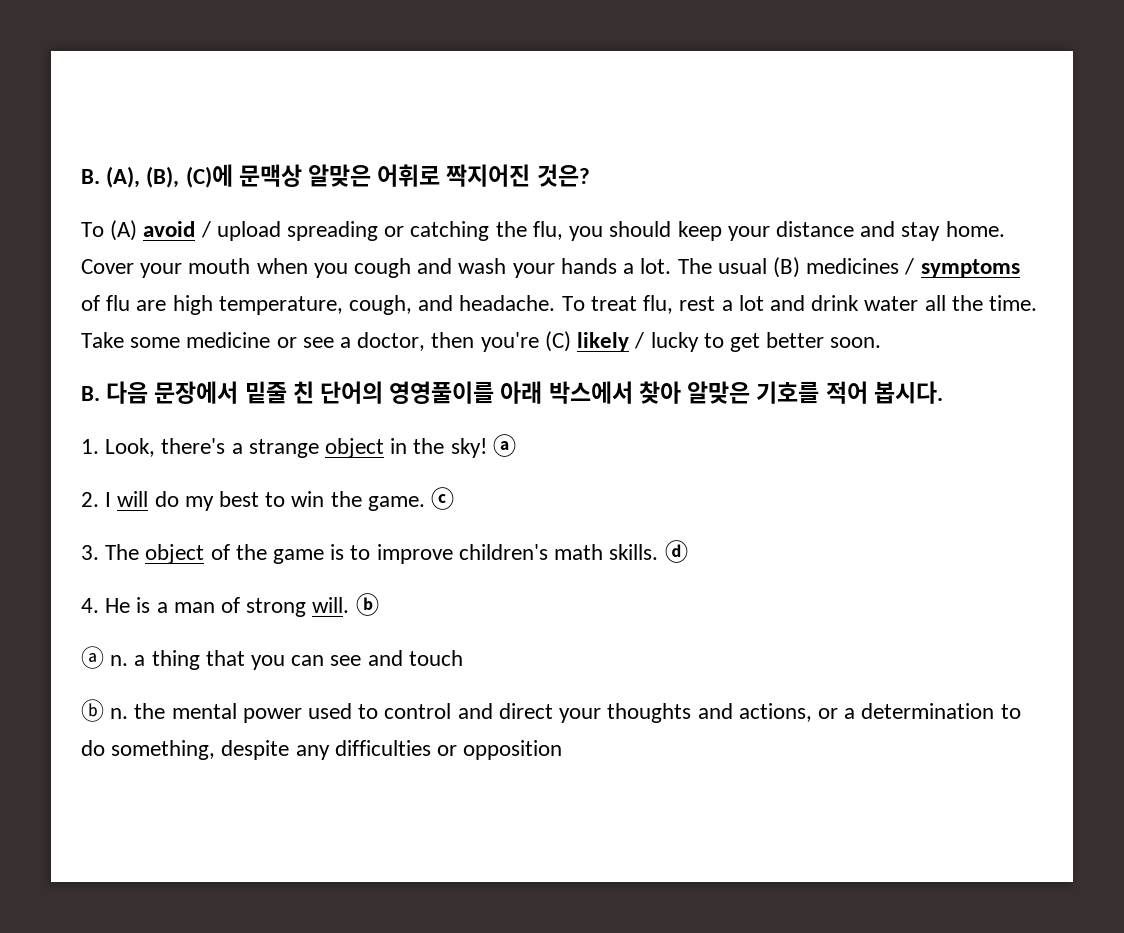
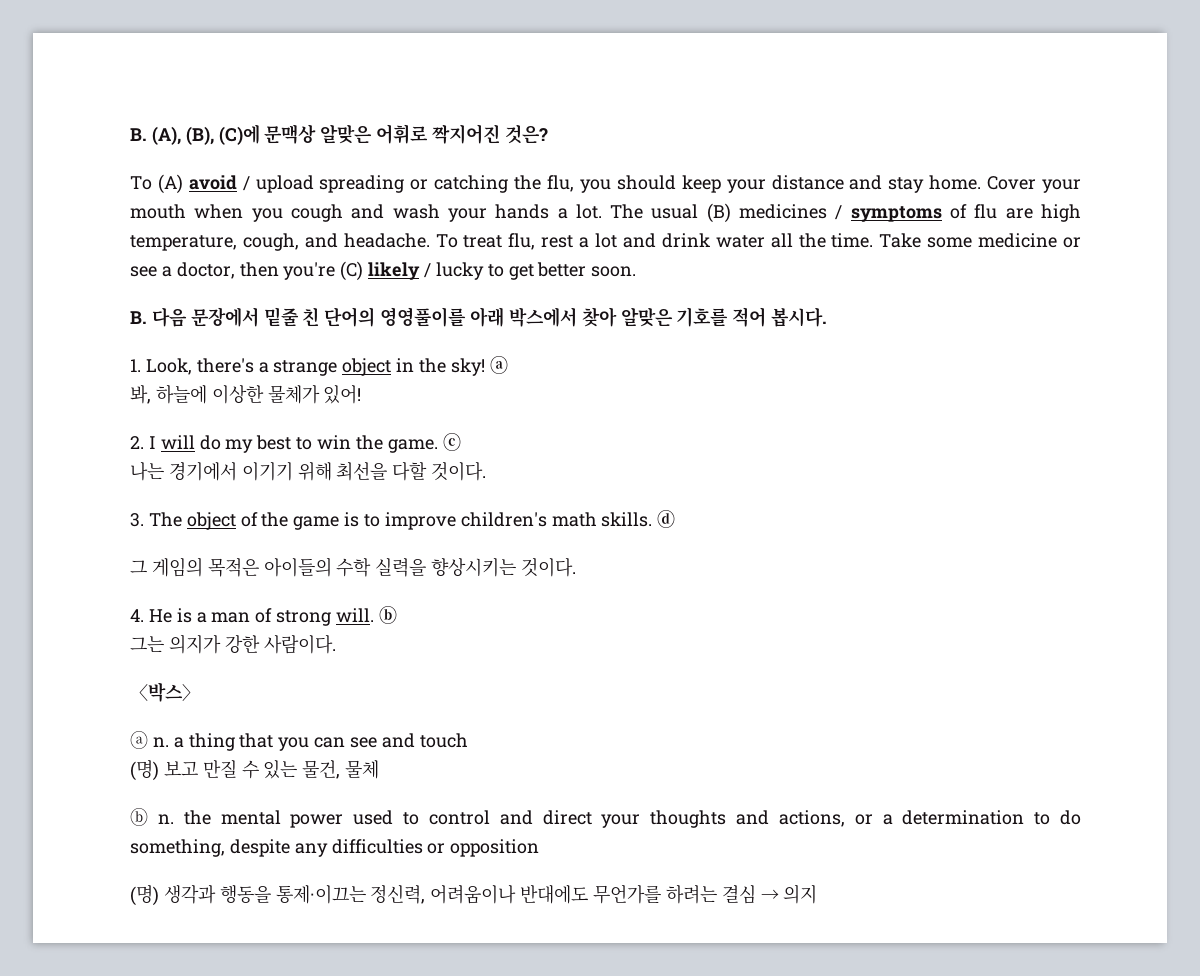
+ 봐, 하늘에 이상한 물체가 있어!
+ 나는 경기에서 이기기 위해 최선을 다할 것이다.
+ 그 게임의 목적은 아이들의 수학 실력을 향상시키는 것이다.
+ 그는 의지가 강한 사람이다.
+ 〈박스〉
+ (명) 보고 만질 수 있는 물건, 물체
+ (명) 생각과 행동을 통제·이끄는 정신력, 어려움이나 반대에도 무언가를 하려는 결심 → 의지

